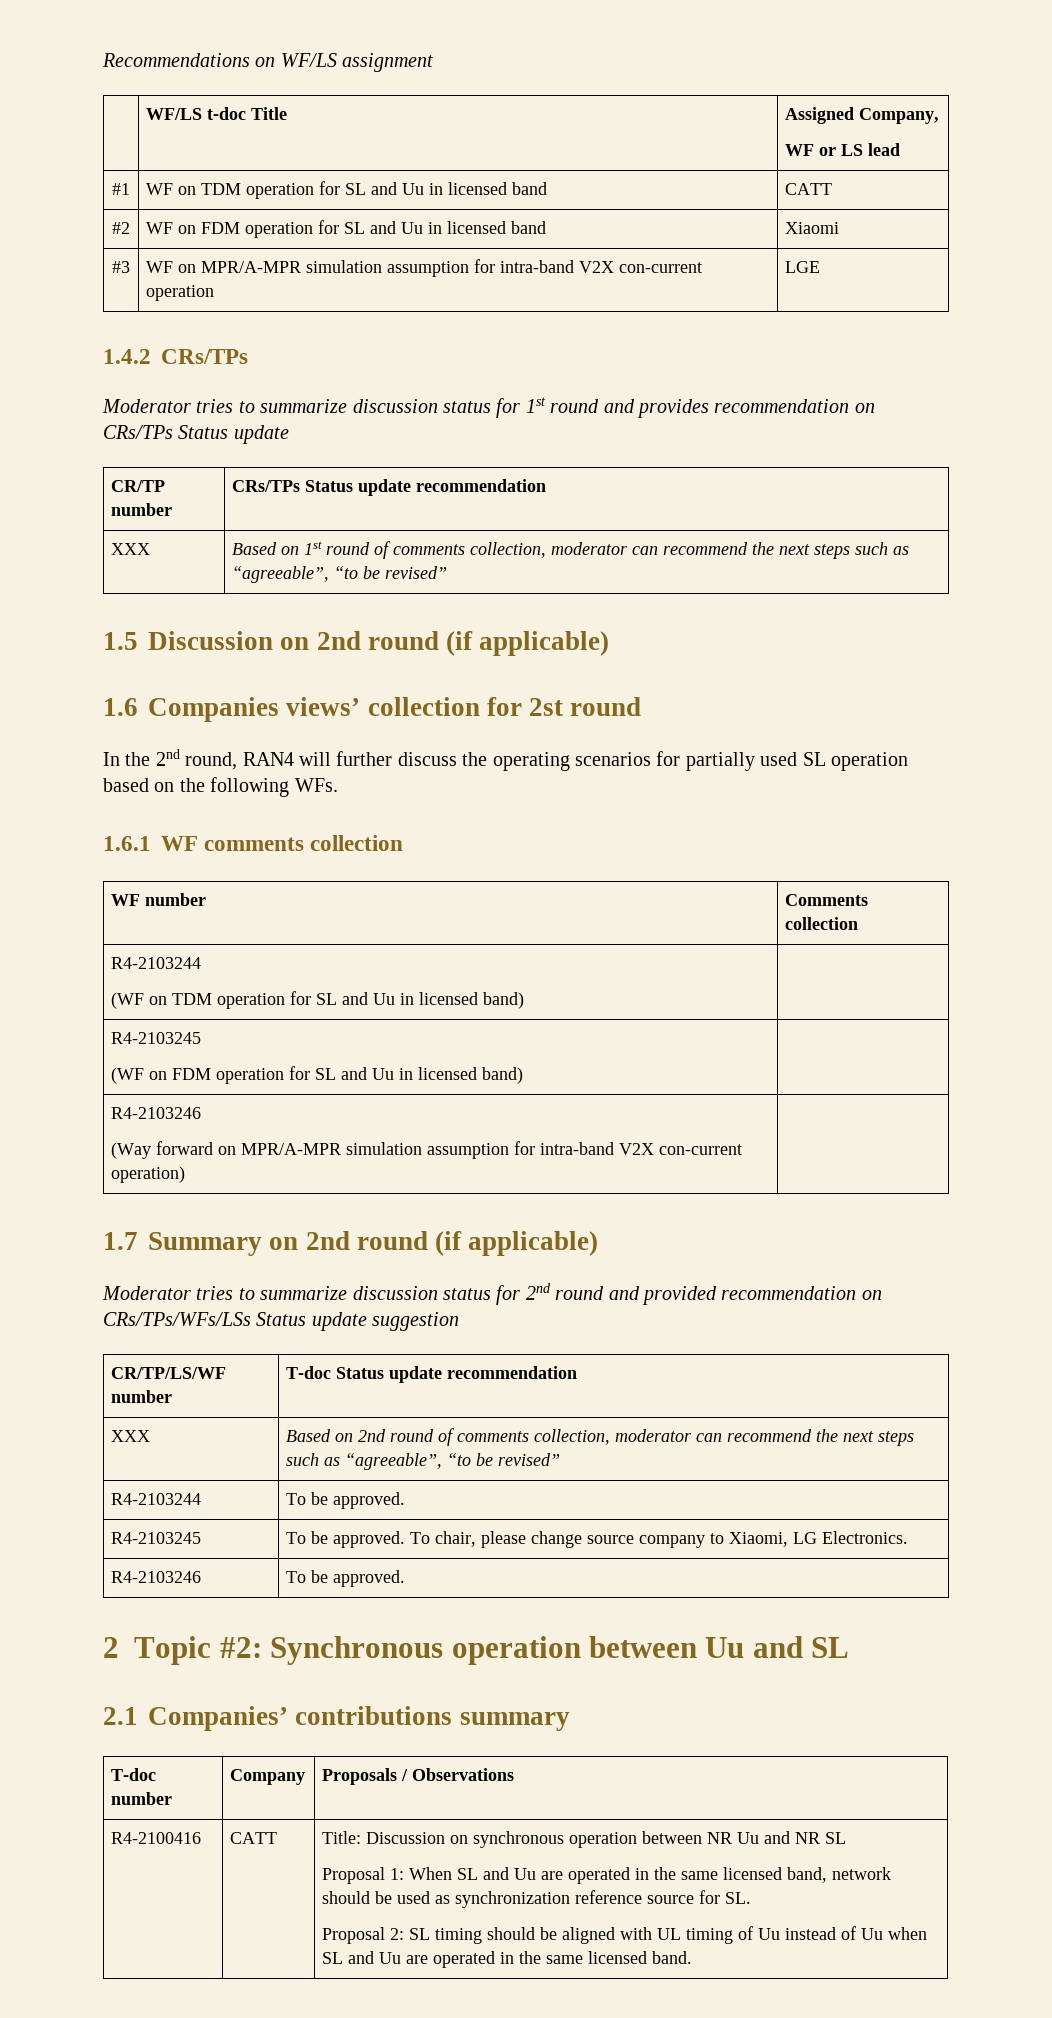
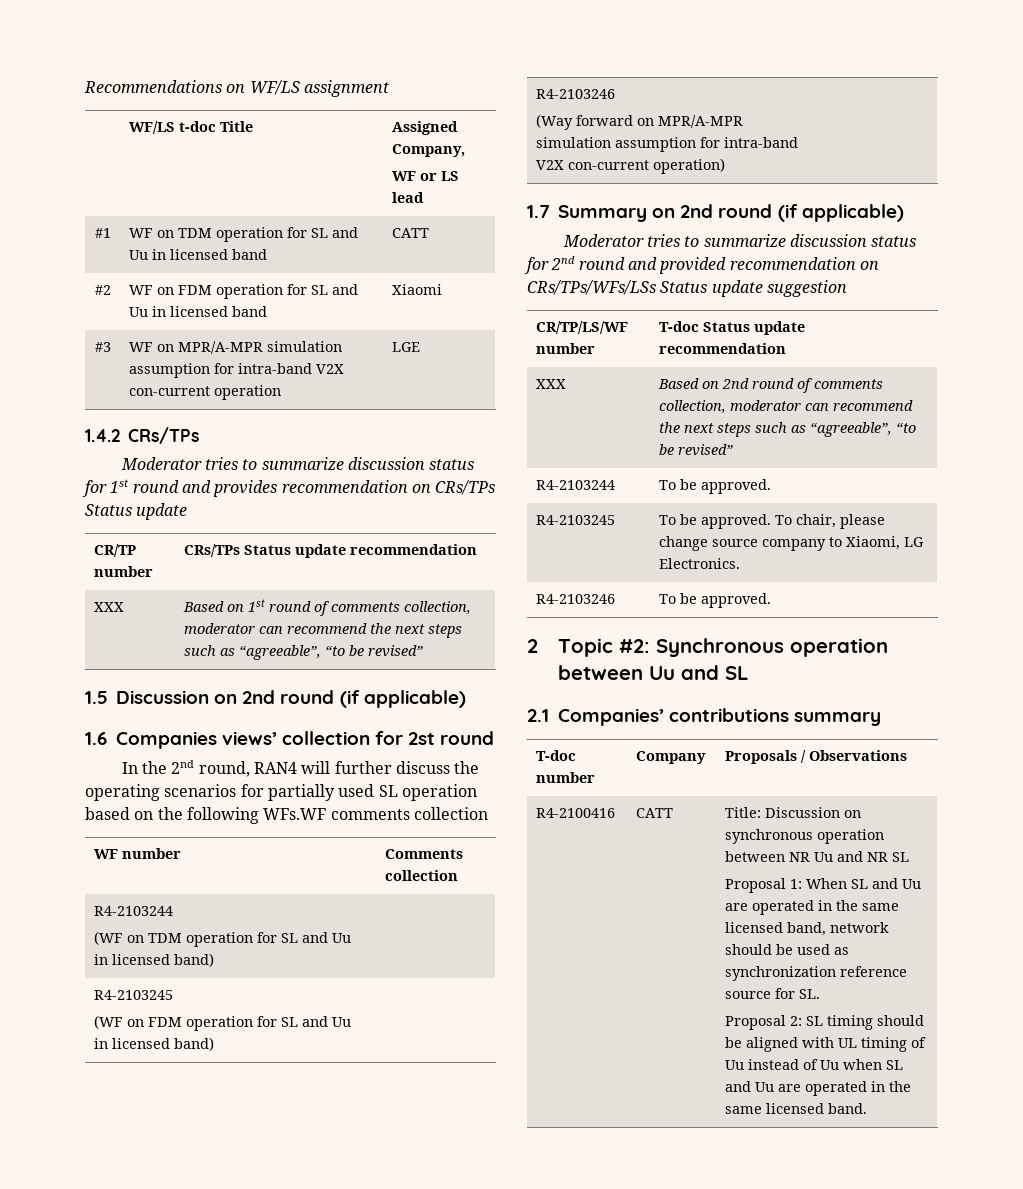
- In the 2nd round, RAN4 will further discuss the operating scenarios for partially used SL operation based on the following WFs.
- 1.6.1 WF comments collection
+ In the 2nd round, RAN4 will further discuss the operating scenarios for partially used SL operation based on the following WFs.WF comments collection

